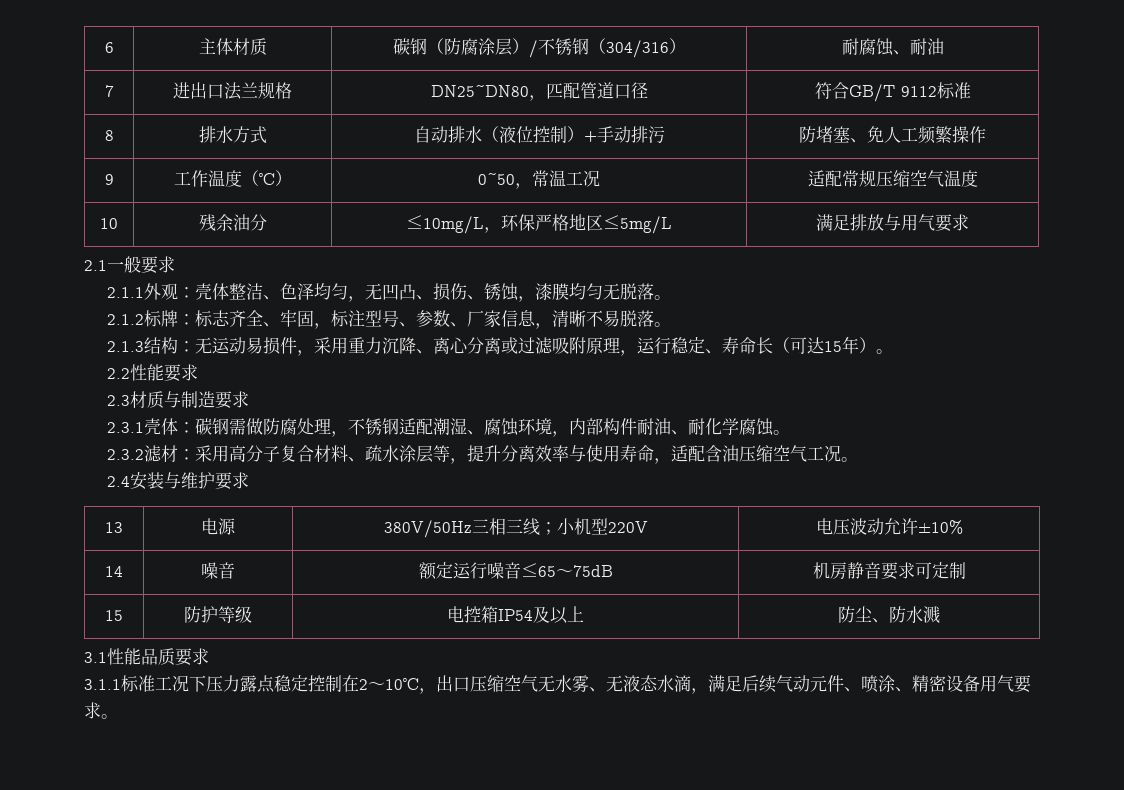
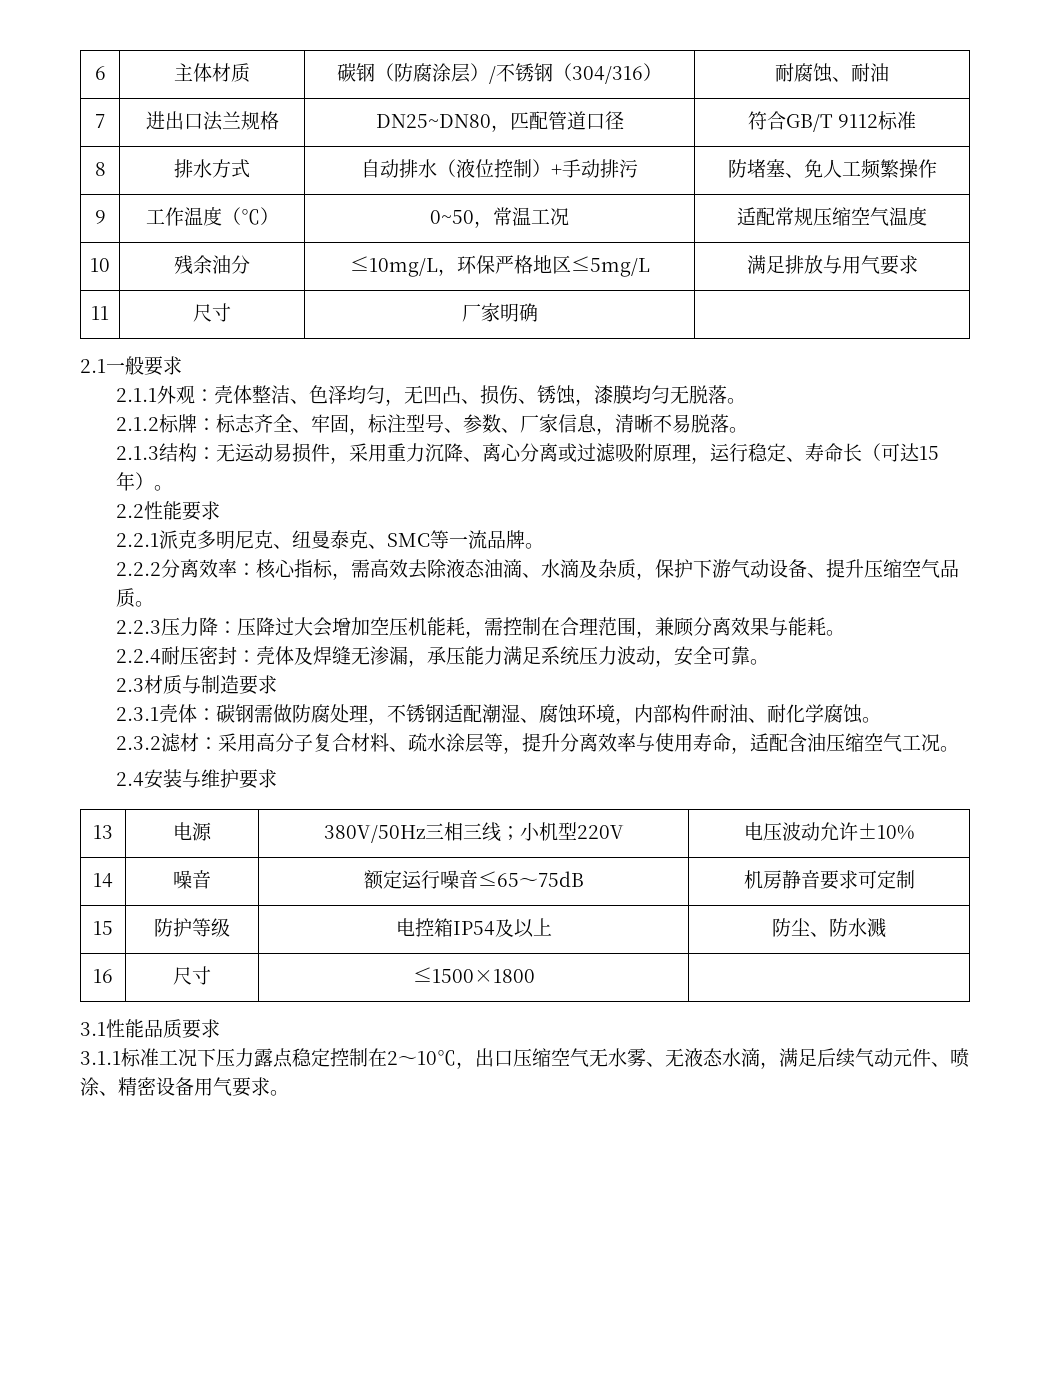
+ 11 | 尺寸 | 厂家明确 |
+ 2.2.1派克多明尼克、纽曼泰克、SMC等一流品牌。
+ 2.2.2分离效率：核心指标，需高效去除液态油滴、水滴及杂质，保护下游气动设备、提升压缩空气品质。
+ 2.2.3压力降：压降过大会增加空压机能耗，需控制在合理范围，兼顾分离效果与能耗。
+ 2.2.4耐压密封：壳体及焊缝无渗漏，承压能力满足系统压力波动，安全可靠。
+ 16 | 尺寸 | ≤1500×1800 |

